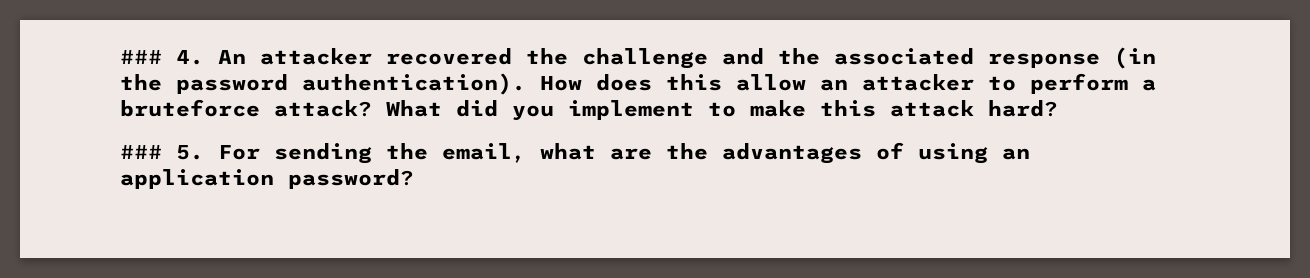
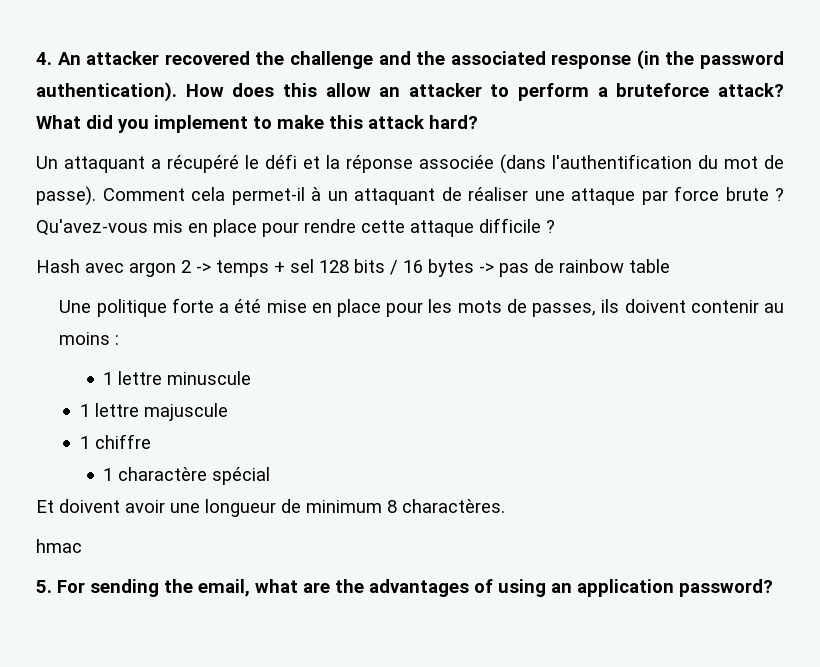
- ### 4. An attacker recovered the challenge and the associated response (in the password authentication).
+ 4. An attacker recovered the challenge and the associated response (in the password authentication).
- ### 5. For sending the email, what are the advantages of using an application password?
+ Un attaquant a récupéré le défi et la réponse associée (dans l'authentification du mot de passe). Comment cela permet-il à un attaquant de réaliser une attaque par force brute ? Qu'avez-vous mis en place pour rendre cette attaque difficile ?
+ Hash avec argon 2 -> temps + sel 128 bits / 16 bytes -> pas de rainbow table
+ Une politique forte a été mise en place pour les mots de passes, ils doivent contenir au moins :
+ 1 lettre minuscule
+ 1 lettre majuscule
+ 1 chiffre
+ 1 charactère spécial
+ Et doivent avoir une longueur de minimum 8 charactères.
+ hmac
+ 5. For sending the email, what are the advantages of using an application password?

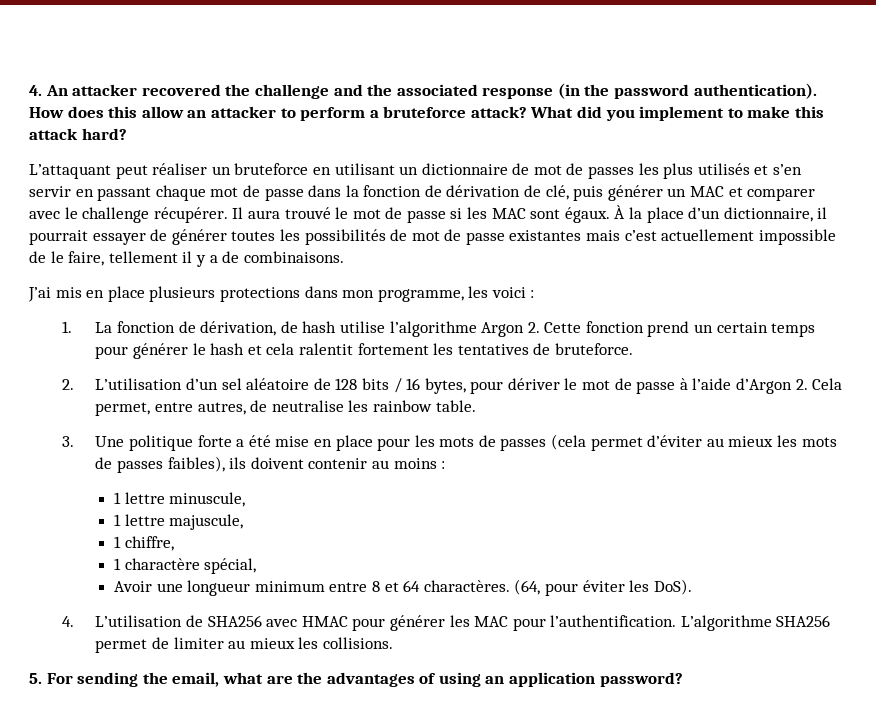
- Un attaquant a récupéré le défi et la réponse associée (dans l'authentification du mot de passe). Comment cela permet-il à un attaquant de réaliser une attaque par force brute ? Qu'avez-vous mis en place pour rendre cette attaque difficile ?
- Hash avec argon 2 -> temps + sel 128 bits / 16 bytes -> pas de rainbow table
- Une politique forte a été mise en place pour les mots de passes, ils doivent contenir au moins :
+ L’attaquant peut réaliser un bruteforce en utilisant un dictionnaire de mot de passes les plus utilisés et s’en servir en passant chaque mot de passe dans la fonction de dérivation de clé, puis générer un MAC et comparer avec le challenge récupérer. Il aura trouvé le mot de passe si les MAC sont égaux. À la place d’un dictionnaire, il pourrait essayer de générer toutes les possibilités de mot de passe existantes mais c’est actuellement impossible de le faire, tellement il y a de combinaisons.
+ J’ai mis en place plusieurs protections dans mon programme, les voici :
+ 1. La fonction de dérivation, de hash utilise l’algorithme Argon 2. Cette fonction prend un certain temps pour générer le hash et cela ralentit fortement les tentatives de bruteforce.
+ 2. L’utilisation d’un sel aléatoire de 128 bits / 16 bytes, pour dériver le mot de passe à l’aide d’Argon 2. Cela permet, entre autres, de neutralise les rainbow table.
+ 3. Une politique forte a été mise en place pour les mots de passes (cela permet d’éviter au mieux les mots de passes faibles), ils doivent contenir au moins :
- 1 lettre minuscule
- 1 lettre majuscule
- 1 chiffre
+ 1 lettre minuscule,
+ 1 lettre majuscule,
+ 1 chiffre,
- 1 charactère spécial
- Et doivent avoir une longueur de minimum 8 charactères.
- hmac
+ 1 charactère spécial,
+ Avoir une longueur minimum entre 8 et 64 charactères. (64, pour éviter les DoS).
+ 4. L’utilisation de SHA256 avec HMAC pour générer les MAC pour l’authentification. L’algorithme SHA256 permet de limiter au mieux les collisions.

